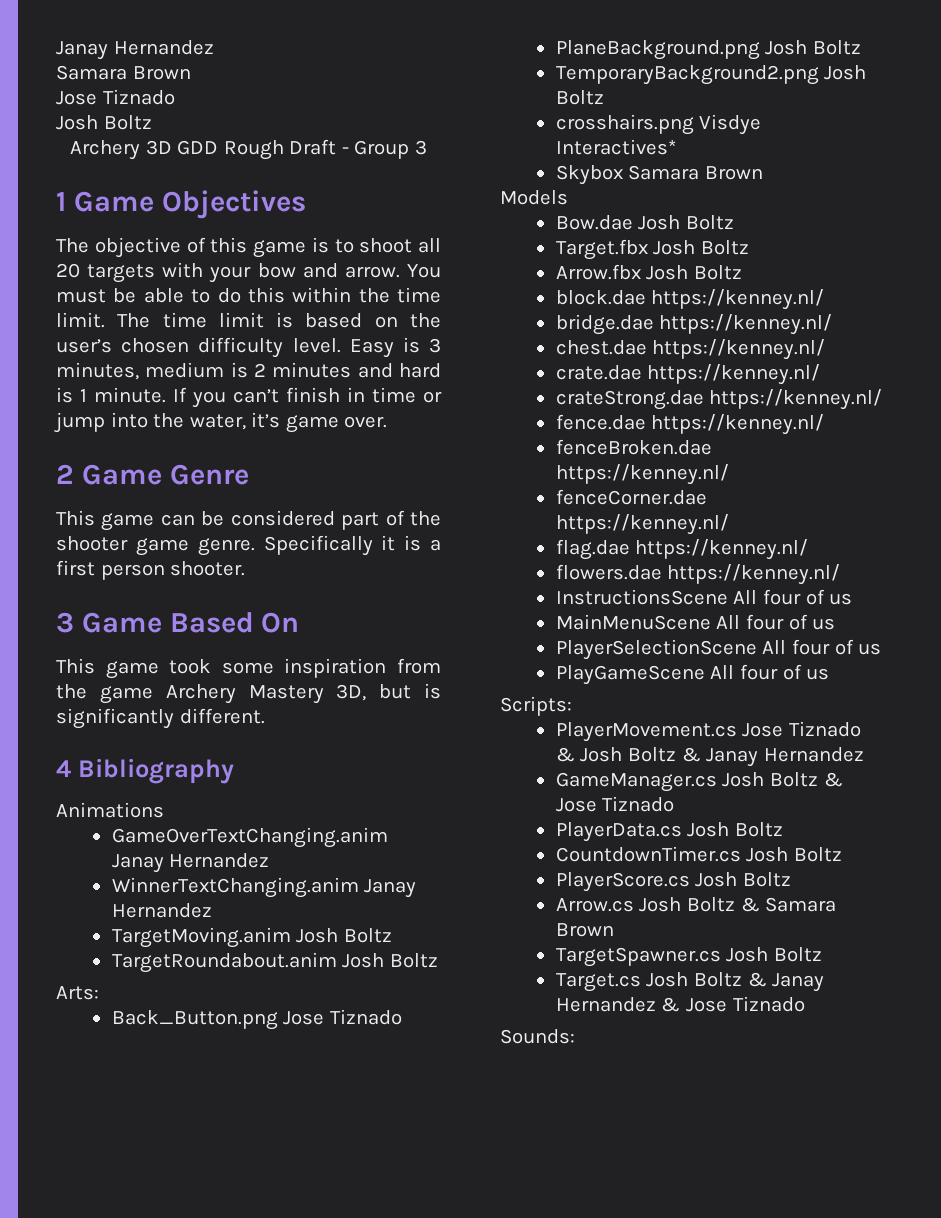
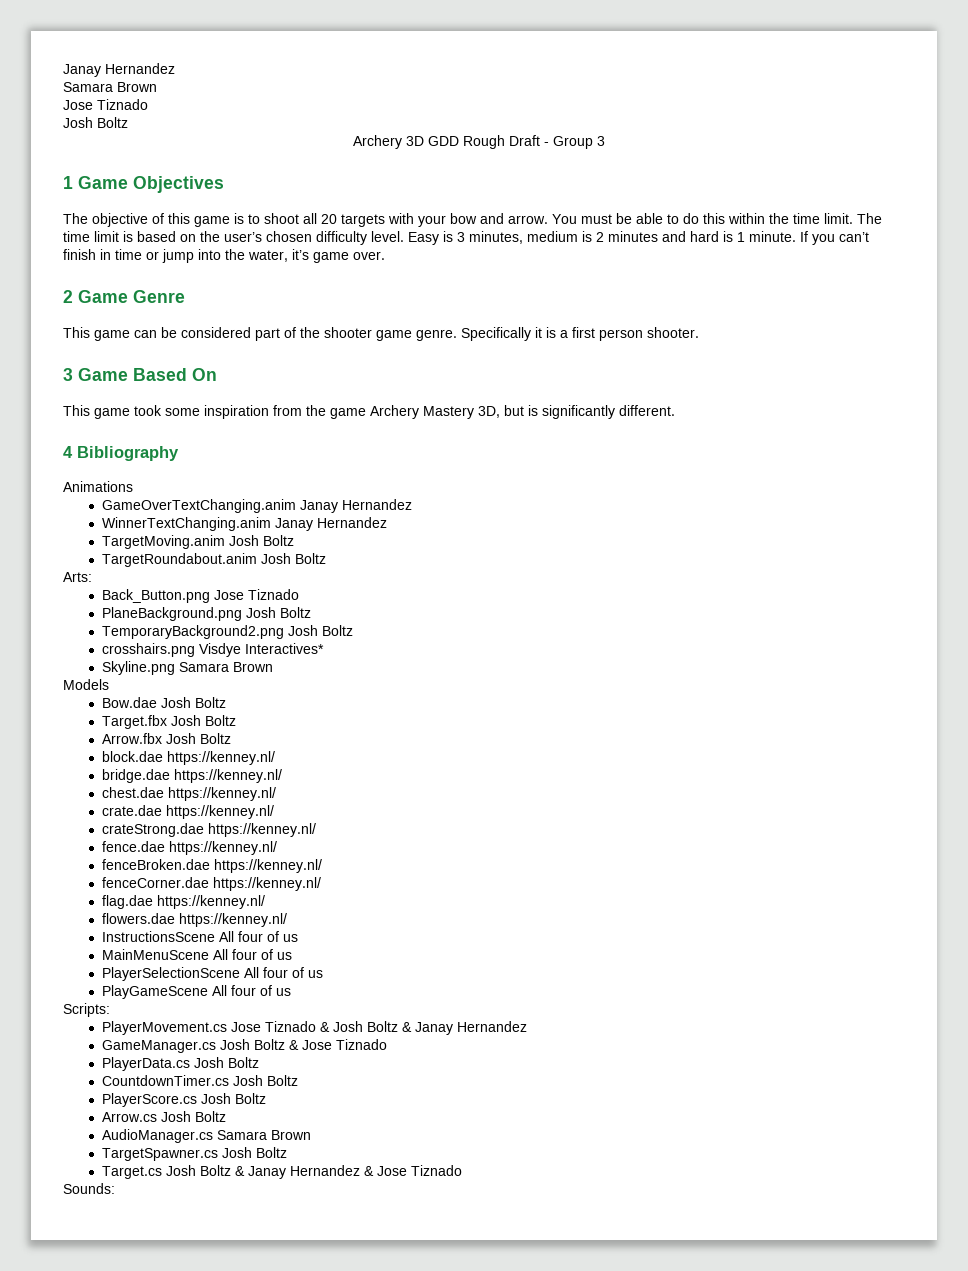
- Skybox Samara Brown
+ Skyline.png Samara Brown
- Arrow.cs Josh Boltz & Samara Brown
+ Arrow.cs Josh Boltz
+ AudioManager.cs Samara Brown

